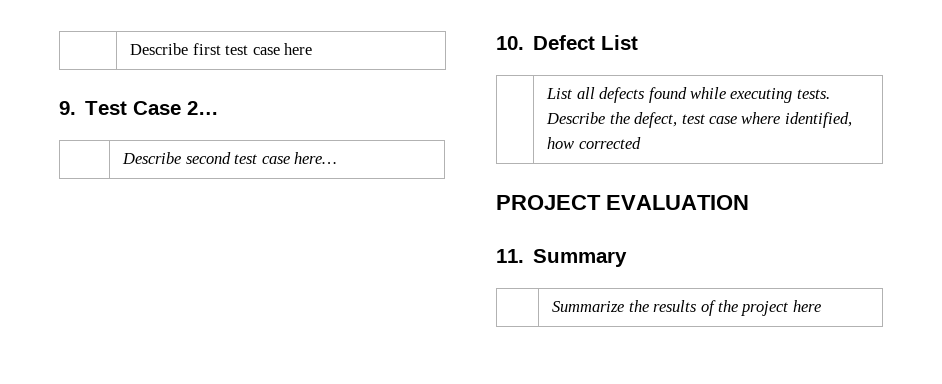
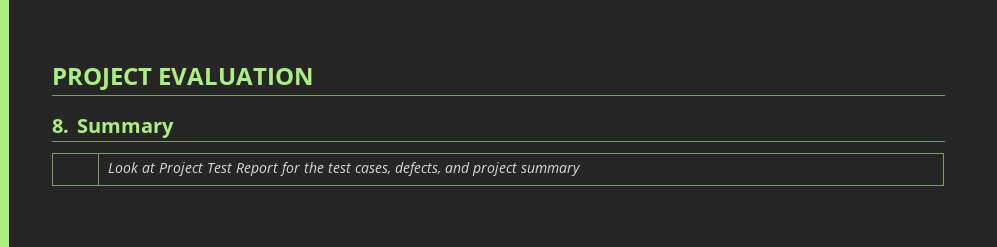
- | Describe first test case here
- 9. Test Case 2…
- | Describe second test case here…
- 10. Defect List
- | List all defects found while executing tests. Describe the defect, test case where identified, how corrected
- 11. Summary
+ 8. Summary
- | Summarize the results of the project here
+ | Look at Project Test Report for the test cases, defects, and project summary

